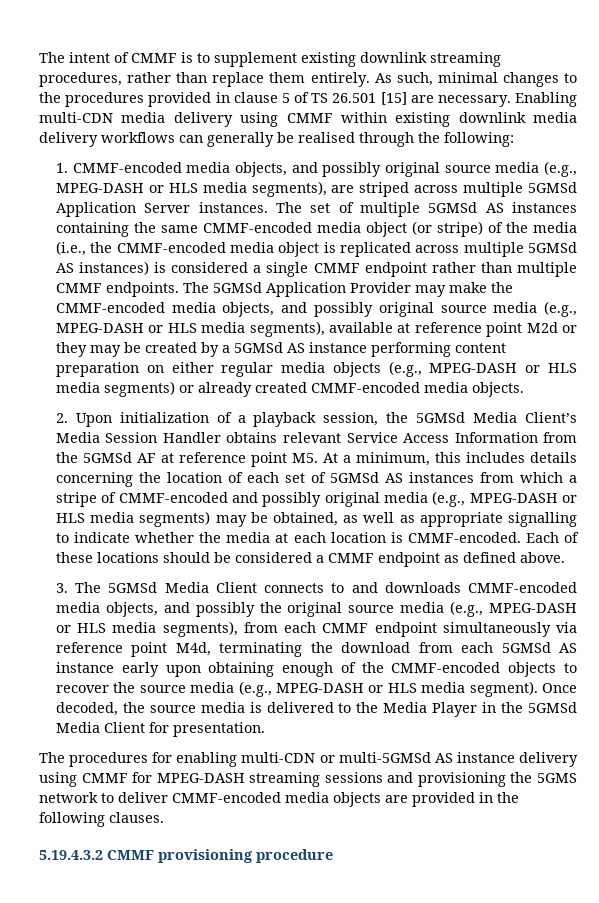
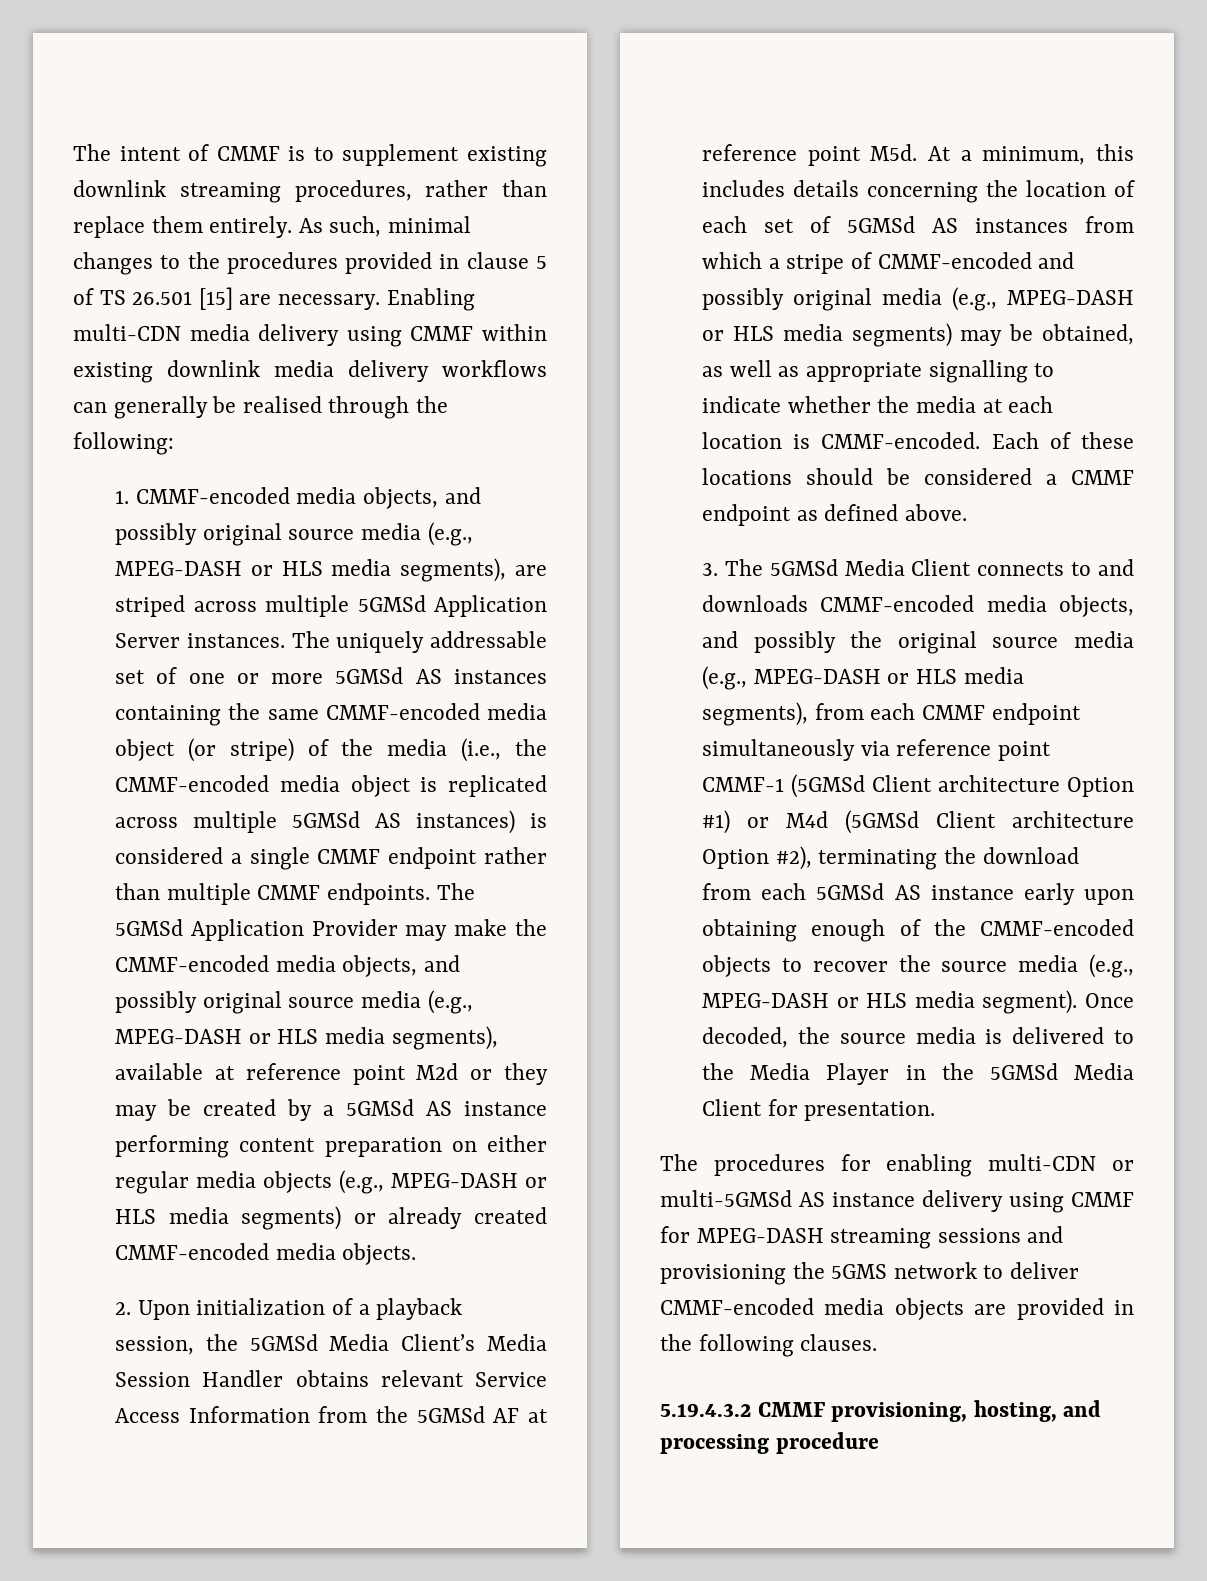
- The set of multiple 5GMSd AS instances containing the same CMMF-encoded media object (or stripe) of the media (i.e., the CMMF-encoded media object is replicated across multiple 5GMSd AS instances) is considered a single CMMF endpoint rather than multiple CMMF endpoints.
+ The uniquely addressable set of one or more 5GMSd AS instances containing the same CMMF-encoded media object (or stripe) of the media (i.e., the CMMF-encoded media object is replicated across multiple 5GMSd AS instances) is considered a single CMMF endpoint rather than multiple CMMF endpoints.
- 2. Upon initialization of a playback session, the 5GMSd Media Client’s Media Session Handler obtains relevant Service Access Information from the 5GMSd AF at reference point M5. At a minimum, this includes details concerning the location of each set of 5GMSd AS instances from which a stripe of CMMF-encoded and possibly original media (e.g., MPEG-DASH or HLS media segments) may be obtained, as well as appropriate signalling to indicate whether the media at each location is CMMF-encoded.
+ 2. Upon initialization of a playback session, the 5GMSd Media Client’s Media Session Handler obtains relevant Service Access Information from the 5GMSd AF at reference point M5d. At a minimum, this includes details concerning the location of each set of 5GMSd AS instances from which a stripe of CMMF-encoded and possibly original media (e.g., MPEG-DASH or HLS media segments) may be obtained, as well as appropriate signalling to indicate whether the media at each location is CMMF-encoded.
- 3. The 5GMSd Media Client connects to and downloads CMMF-encoded media objects, and possibly the original source media (e.g., MPEG-DASH or HLS media segments), from each CMMF endpoint simultaneously via reference point M4d, terminating the download from each 5GMSd AS instance early upon obtaining enough of the CMMF-encoded objects to recover the source media (e.g., MPEG-DASH or HLS media segment).
+ 3. The 5GMSd Media Client connects to and downloads CMMF-encoded media objects, and possibly the original source media (e.g., MPEG-DASH or HLS media segments), from each CMMF endpoint simultaneously via reference point CMMF-1 (5GMSd Client architecture Option #1) or M4d (5GMSd Client architecture Option #2), terminating the download from each 5GMSd AS instance early upon obtaining enough of the CMMF-encoded objects to recover the source media (e.g., MPEG-DASH or HLS media segment).
- 5.19.4.3.2 CMMF provisioning procedure
+ 5.19.4.3.2 CMMF provisioning, hosting, and processing procedure

